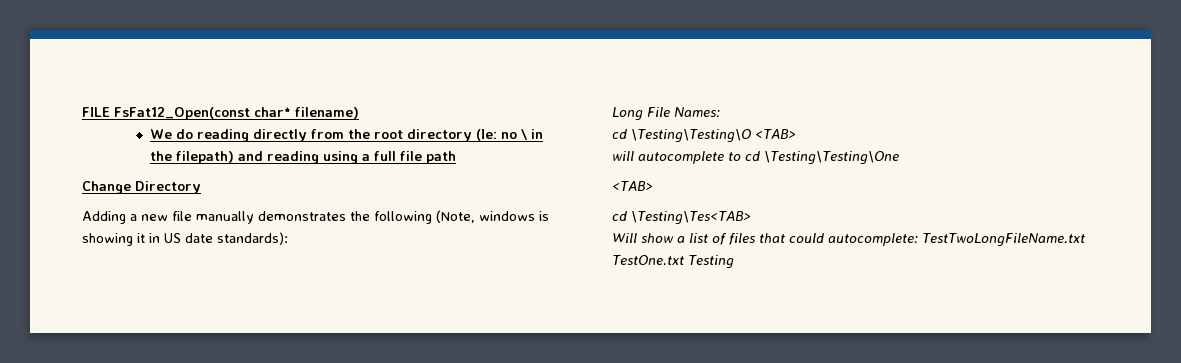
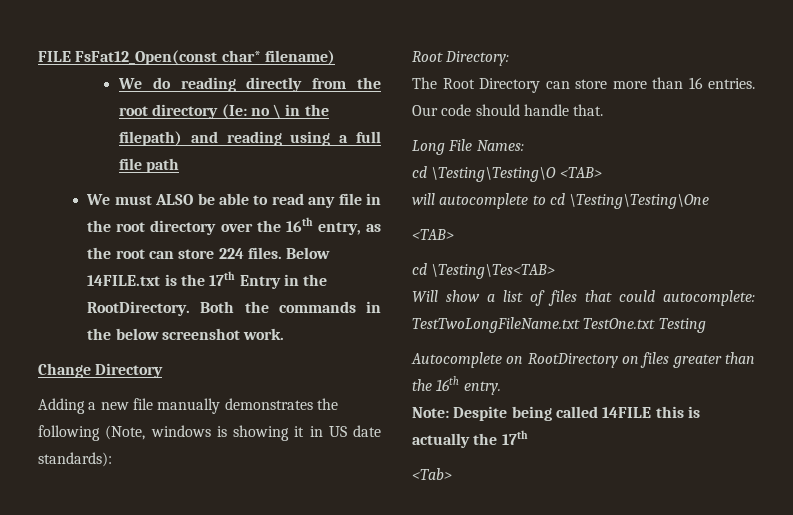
+ We must ALSO be able to read any file in the root directory over the 16th entry, as the root can store 224 files. Below 14FILE.txt is the 17th Entry in the RootDirectory. Both the commands in the below screenshot work.
+ Root Directory:
+ The Root Directory can store more than 16 entries. Our code should handle that.
+ Autocomplete on RootDirectory on files greater than the 16th entry.
+ Note: Despite being called 14FILE this is actually the 17th
+ <Tab>

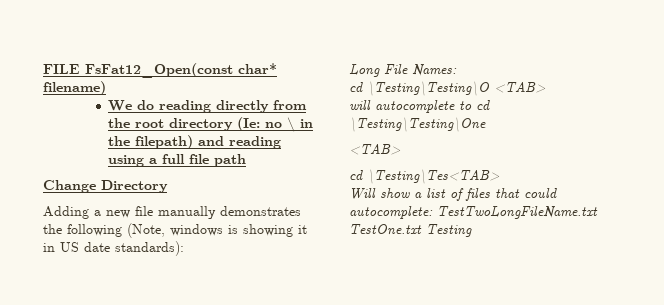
- We must ALSO be able to read any file in the root directory over the 16th entry, as the root can store 224 files. Below 14FILE.txt is the 17th Entry in the RootDirectory. Both the commands in the below screenshot work.
- Root Directory:
- The Root Directory can store more than 16 entries. Our code should handle that.
- Autocomplete on RootDirectory on files greater than the 16th entry.
- Note: Despite being called 14FILE this is actually the 17th
- <Tab>

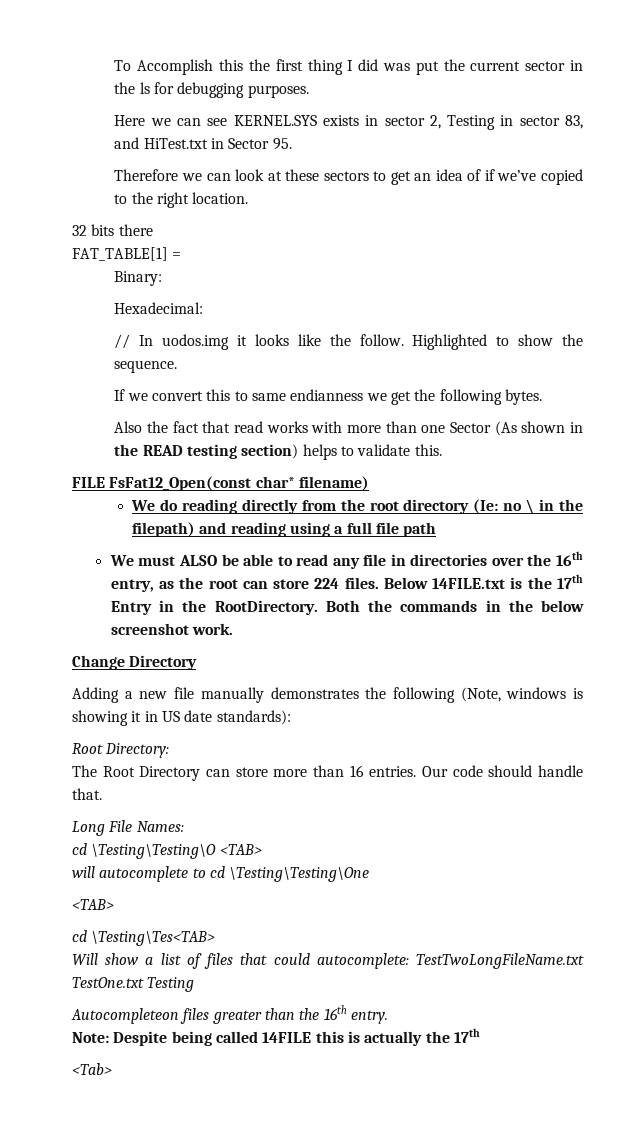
+ To Accomplish this the first thing I did was put the current sector in the ls for debugging purposes.
+ Here we can see KERNEL.SYS exists in sector 2, Testing in sector 83, and HiTest.txt in Sector 95.
+ Therefore we can look at these sectors to get an idea of if we’ve copied to the right location.
+ 32 bits there
+ FAT_TABLE[1] =
+ Binary:
+ Hexadecimal:
+ // In uodos.img it looks like the follow. Highlighted to show the sequence.
+ If we convert this to same endianness we get the following bytes.
+ Also the fact that read works with more than one Sector (As shown in the READ testing section) helps to validate this.
+ We must ALSO be able to read any file in directories over the 16th entry, as the root can store 224 files. Below 14FILE.txt is the 17th Entry in the RootDirectory. Both the commands in the below screenshot work.
+ Root Directory:
+ The Root Directory can store more than 16 entries. Our code should handle that.
+ Autocompleteon files greater than the 16th entry.
+ Note: Despite being called 14FILE this is actually the 17th
+ <Tab>

